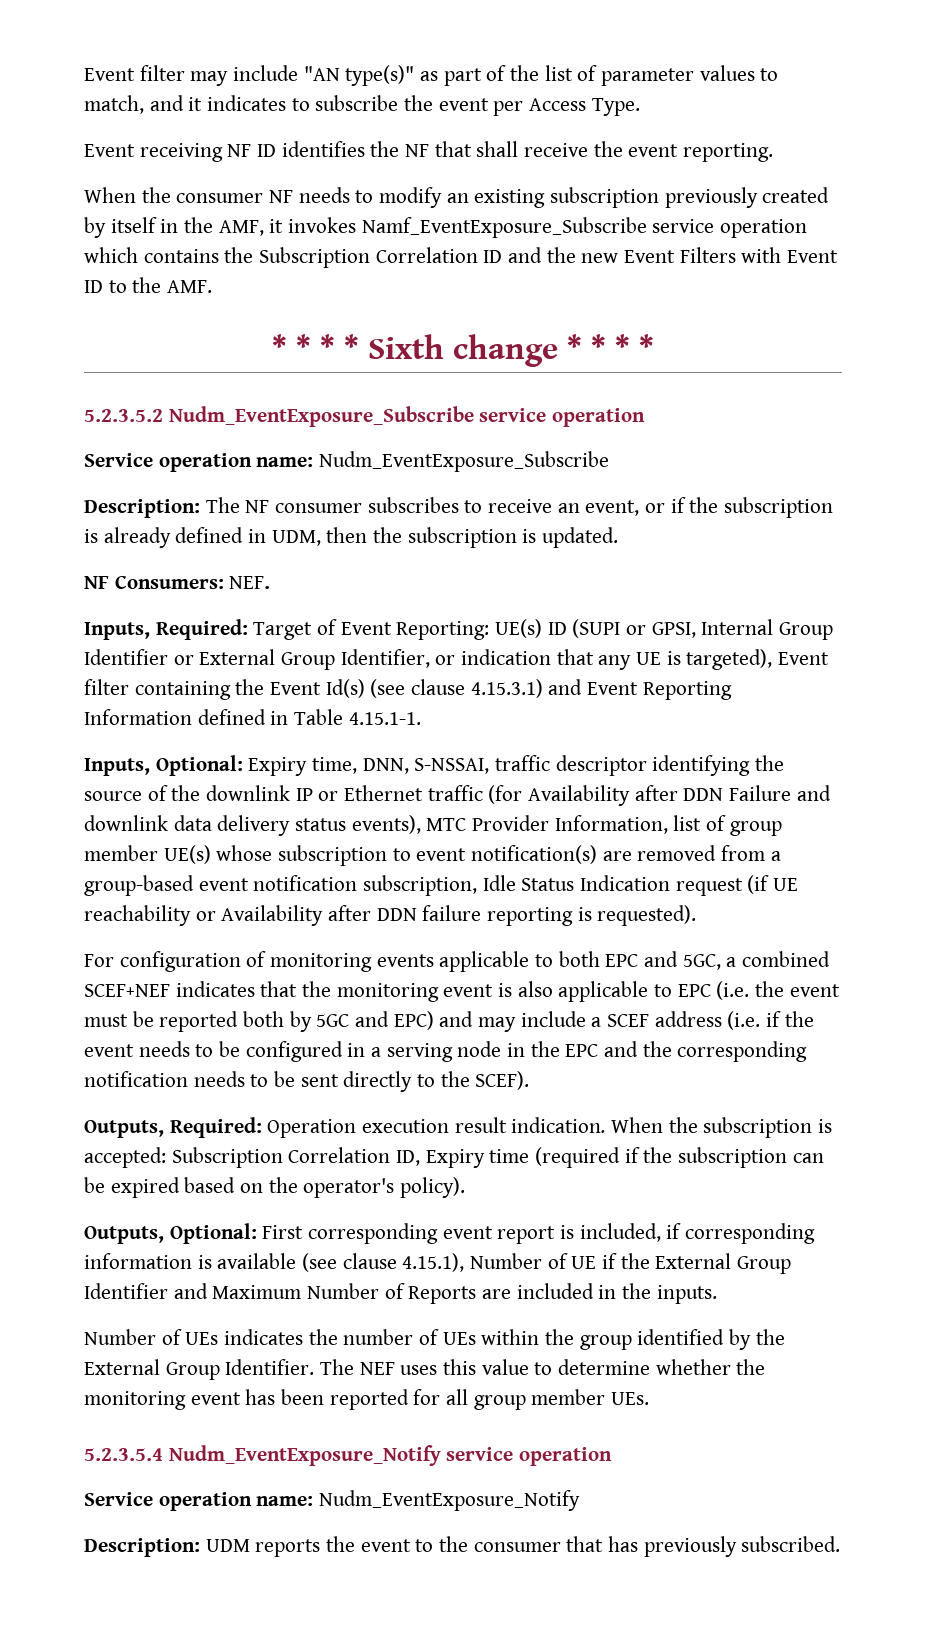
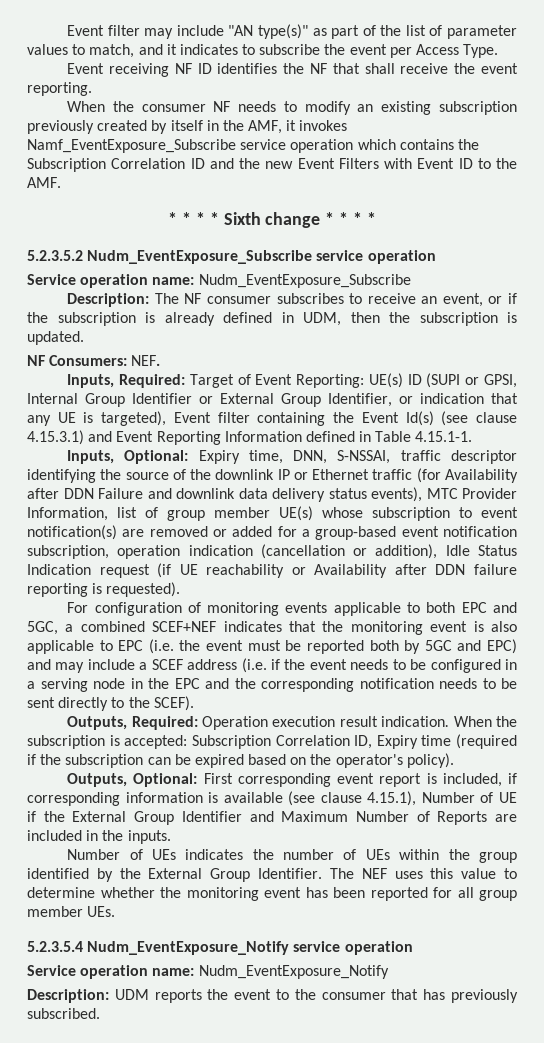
- Expiry time, DNN, S-NSSAI, traffic descriptor identifying the source of the downlink IP or Ethernet traffic (for Availability after DDN Failure and downlink data delivery status events), MTC Provider Information, list of group member UE(s) whose subscription to event notification(s) are removed from a group-based event notification subscription, Idle Status Indication request (if UE reachability or Availability after DDN failure reporting is requested).
+ Expiry time, DNN, S-NSSAI, traffic descriptor identifying the source of the downlink IP or Ethernet traffic (for Availability after DDN Failure and downlink data delivery status events), MTC Provider Information, list of group member UE(s) whose subscription to event notification(s) are removed or added for a group-based event notification subscription, operation indication (cancellation or addition), Idle Status Indication request (if UE reachability or Availability after DDN failure reporting is requested).

